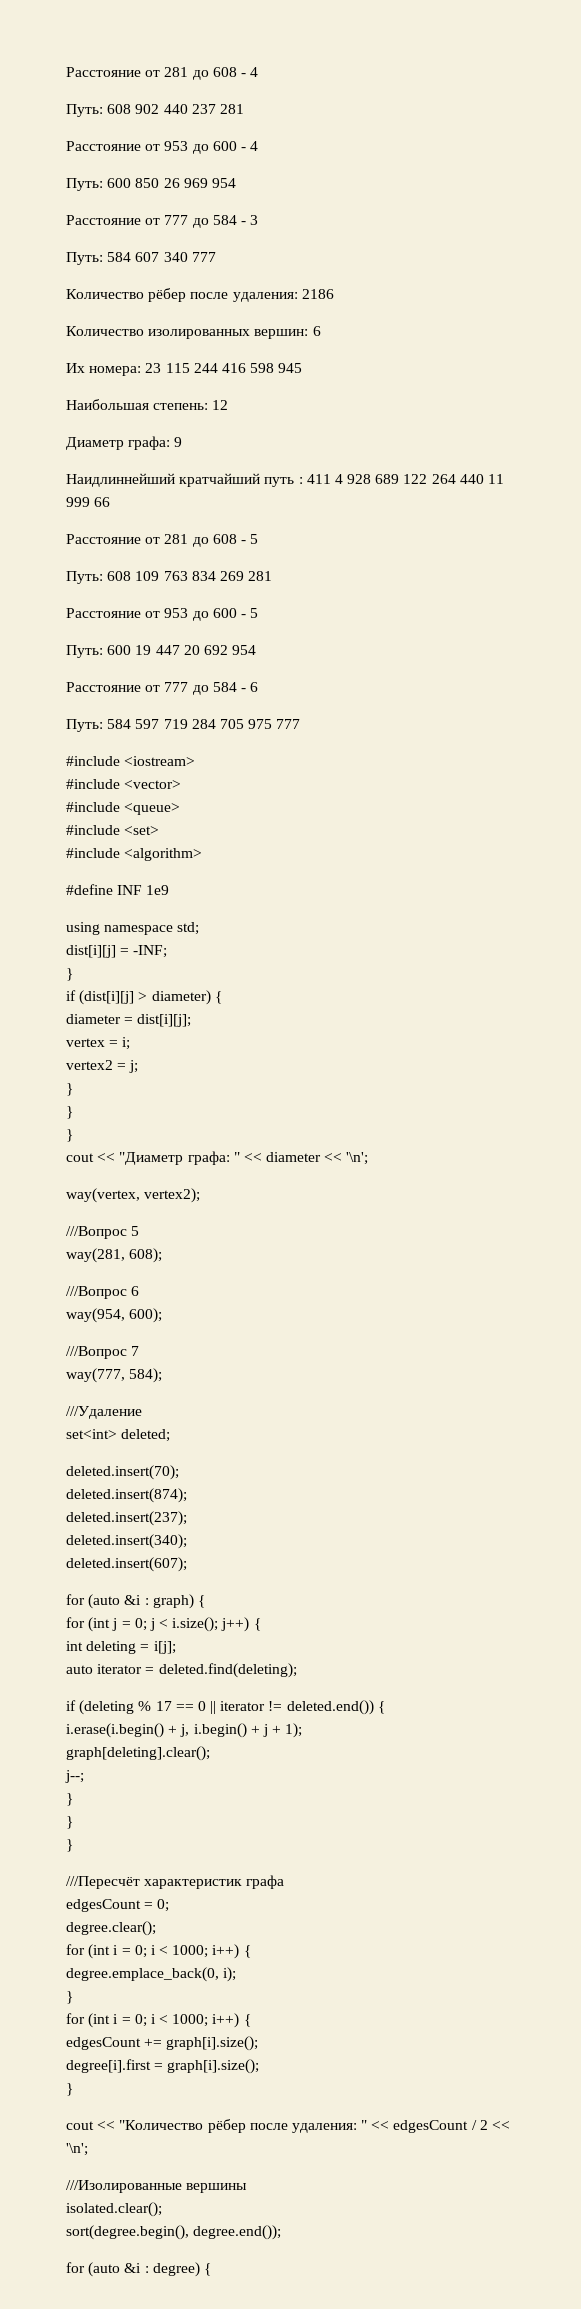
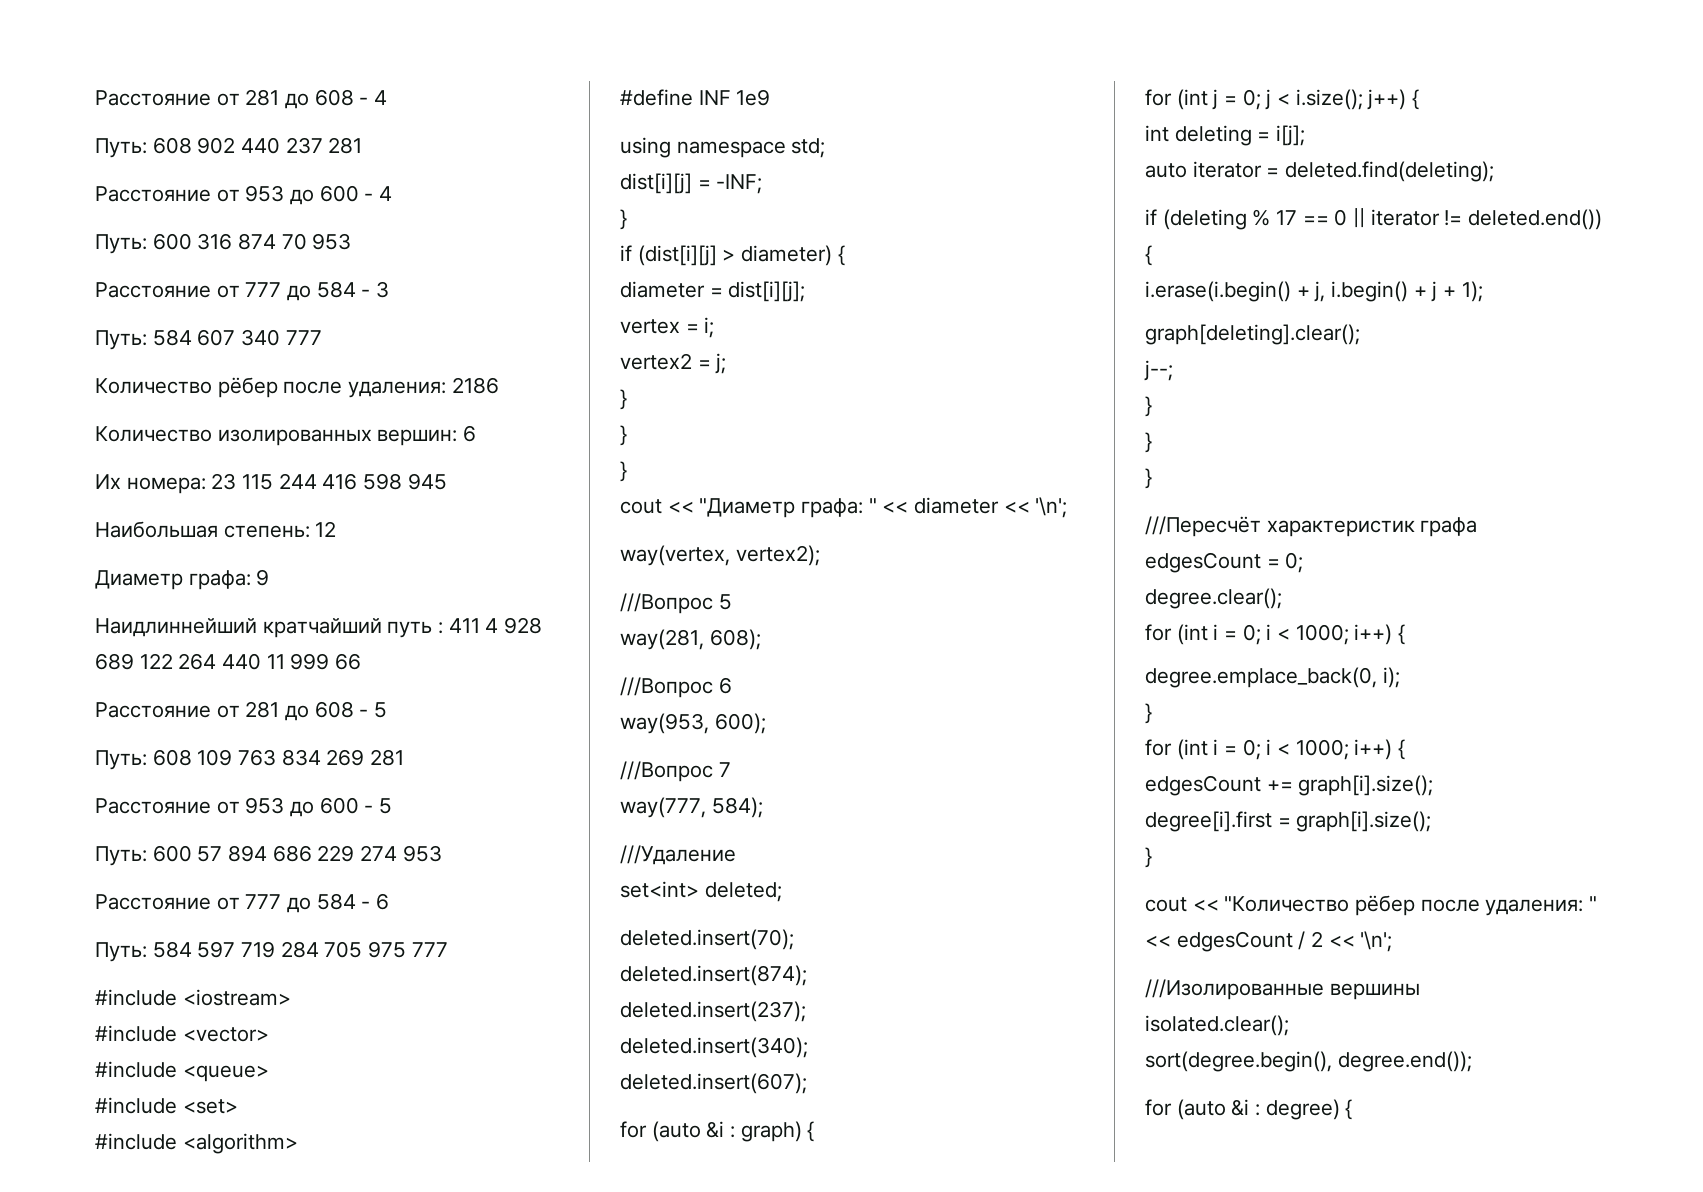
- Путь: 600 850 26 969 954
+ Путь: 600 316 874 70 953
- Путь: 600 19 447 20 692 954
+ Путь: 600 57 894 686 229 274 953
- way(954, 600);
+ way(953, 600);

